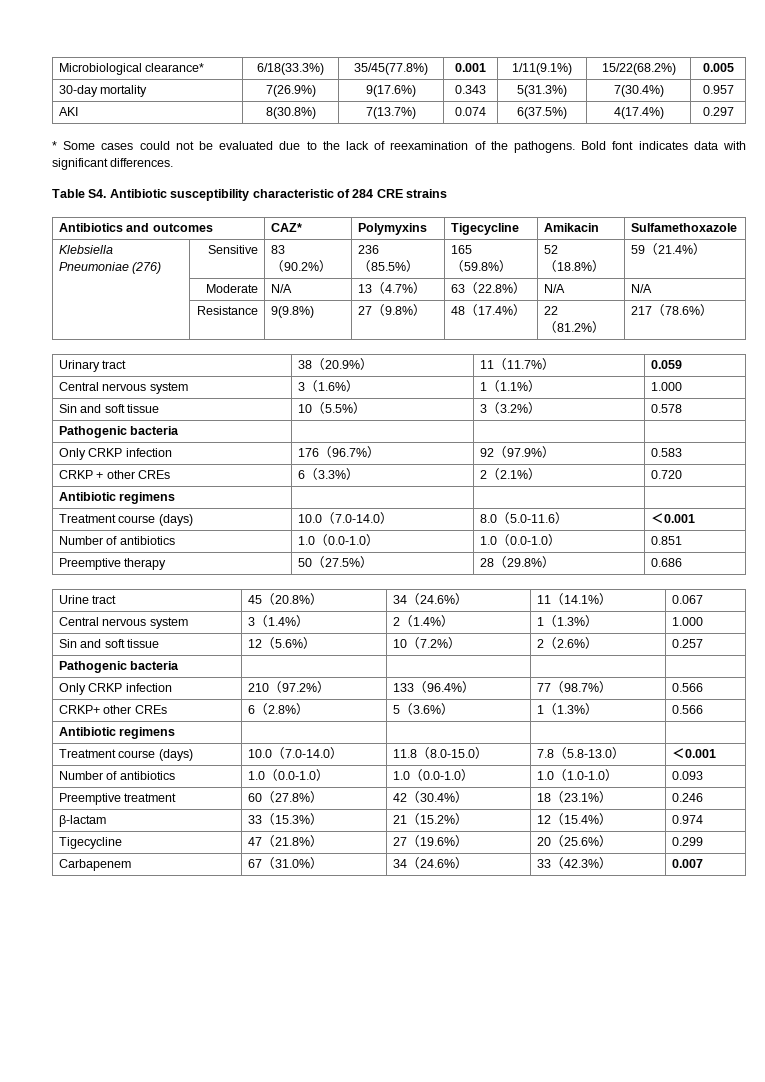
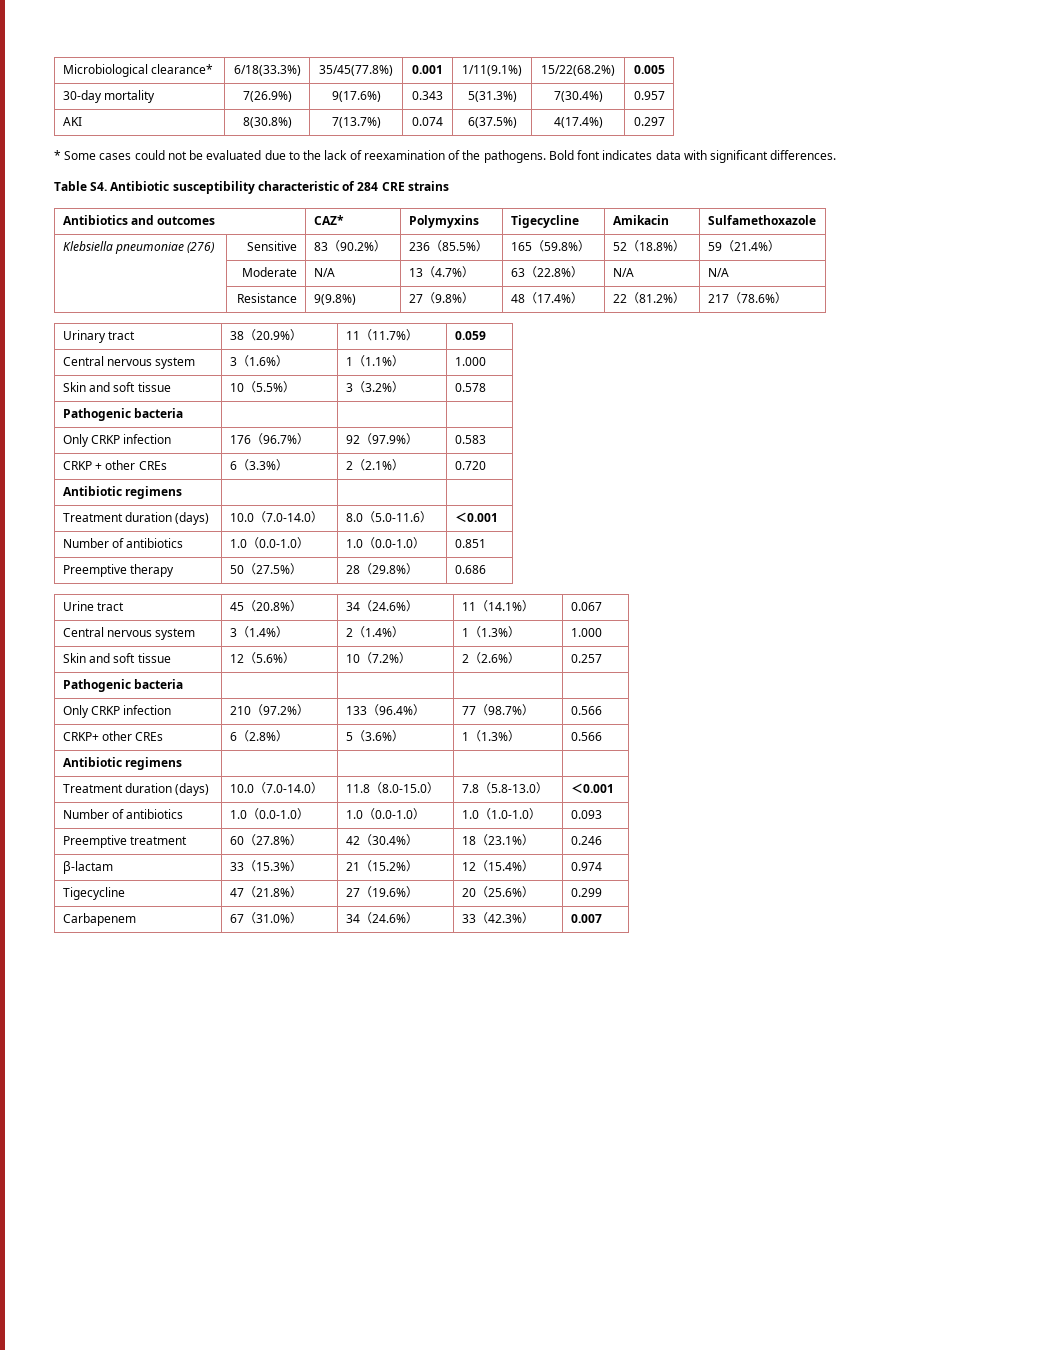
- Klebsiella Pneumoniae (276) | Sensitive | 83（90.2%） | 236（85.5%） | 165（59.8%） | 52（18.8%） | 59（21.4%）
+ Klebsiella pneumoniae (276) | Sensitive | 83（90.2%） | 236（85.5%） | 165（59.8%） | 52（18.8%） | 59（21.4%）
- Sin and soft tissue | 10（5.5%） | 3（3.2%） | 0.578
+ Skin and soft tissue | 10（5.5%） | 3（3.2%） | 0.578
- Treatment course (days) | 10.0（7.0-14.0） | 8.0（5.0-11.6） | ＜0.001
+ Treatment duration (days) | 10.0（7.0-14.0） | 8.0（5.0-11.6） | ＜0.001
- Sin and soft tissue | 12（5.6%） | 10（7.2%） | 2（2.6%） | 0.257
+ Skin and soft tissue | 12（5.6%） | 10（7.2%） | 2（2.6%） | 0.257
- Treatment course (days) | 10.0（7.0-14.0） | 11.8（8.0-15.0） | 7.8（5.8-13.0） | ＜0.001
+ Treatment duration (days) | 10.0（7.0-14.0） | 11.8（8.0-15.0） | 7.8（5.8-13.0） | ＜0.001

